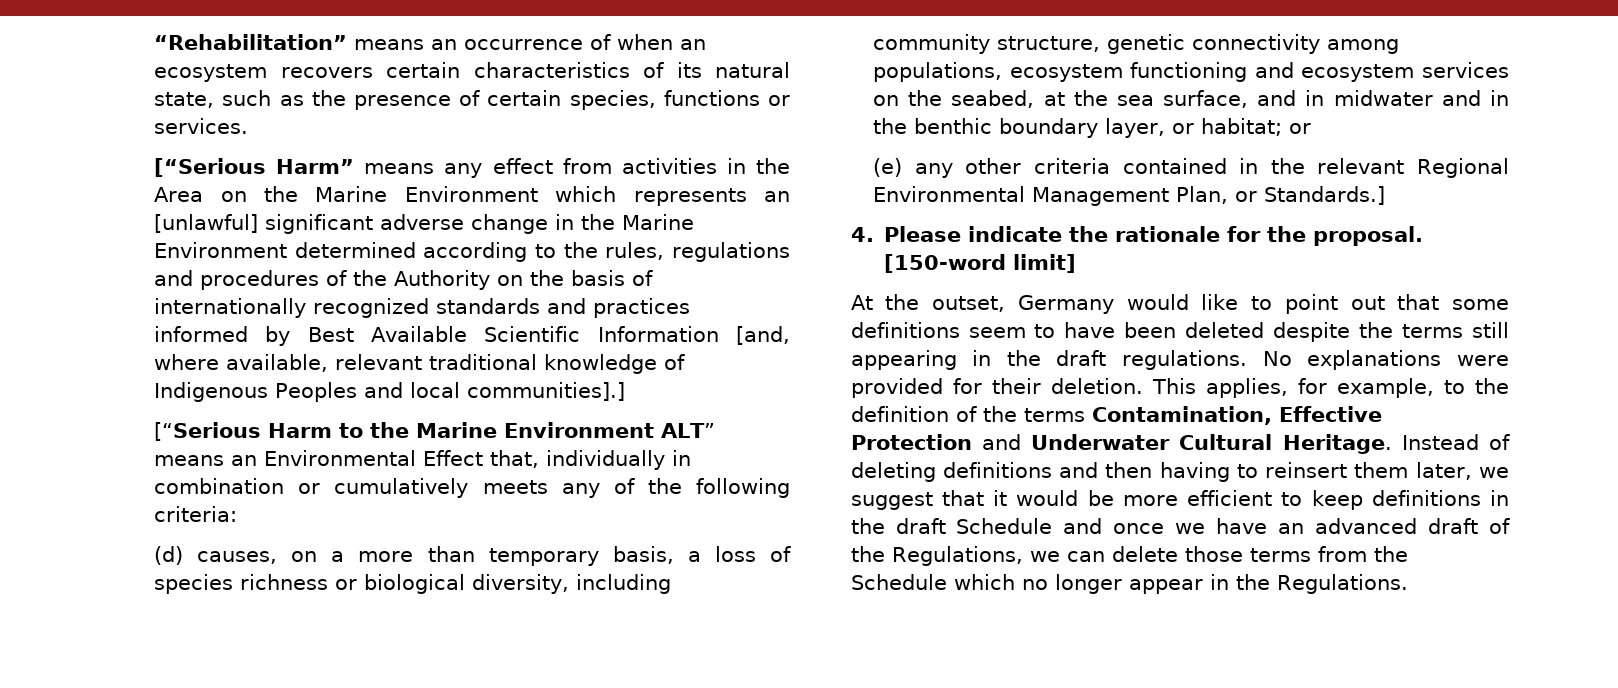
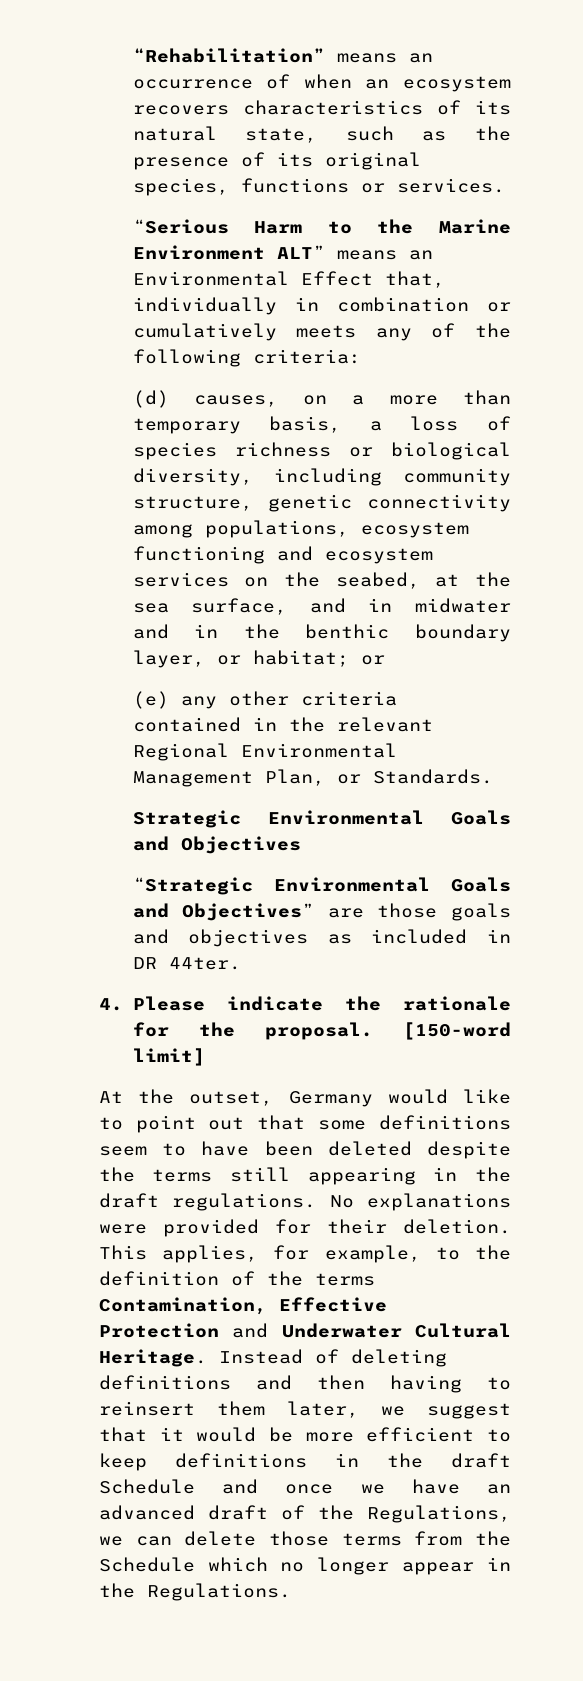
- “Rehabilitation” means an occurrence of when an ecosystem recovers certain characteristics of its natural state, such as the presence of certain species, functions or services.
+ “Rehabilitation” means an occurrence of when an ecosystem recovers characteristics of its natural state, such as the presence of its original species, functions or services.
- [“Serious Harm” means any effect from activities in the Area on the Marine Environment which represents an [unlawful] significant adverse change in the Marine Environment determined according to the rules, regulations and procedures of the Authority on the basis of internationally recognized standards and practices informed by Best Available Scientific Information [and, where available, relevant traditional knowledge of Indigenous Peoples and local communities].]
- [“Serious Harm to the Marine Environment ALT” means an Environmental Effect that, individually in combination or cumulatively meets any of the following criteria:
+ “Serious Harm to the Marine Environment ALT” means an Environmental Effect that, individually in combination or cumulatively meets any of the following criteria:
- (e) any other criteria contained in the relevant Regional Environmental Management Plan, or Standards.]
+ (e) any other criteria contained in the relevant Regional Environmental Management Plan, or Standards.
+ Strategic Environmental Goals and Objectives
+ “Strategic Environmental Goals and Objectives” are those goals and objectives as included in DR 44ter.

